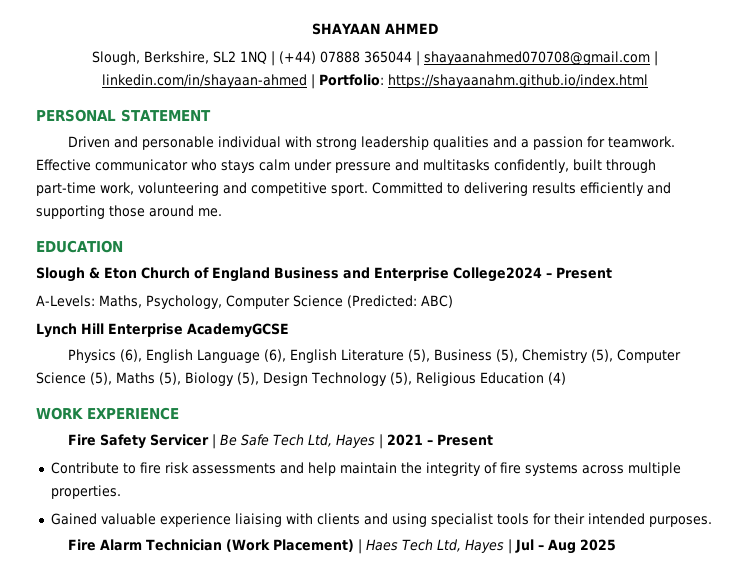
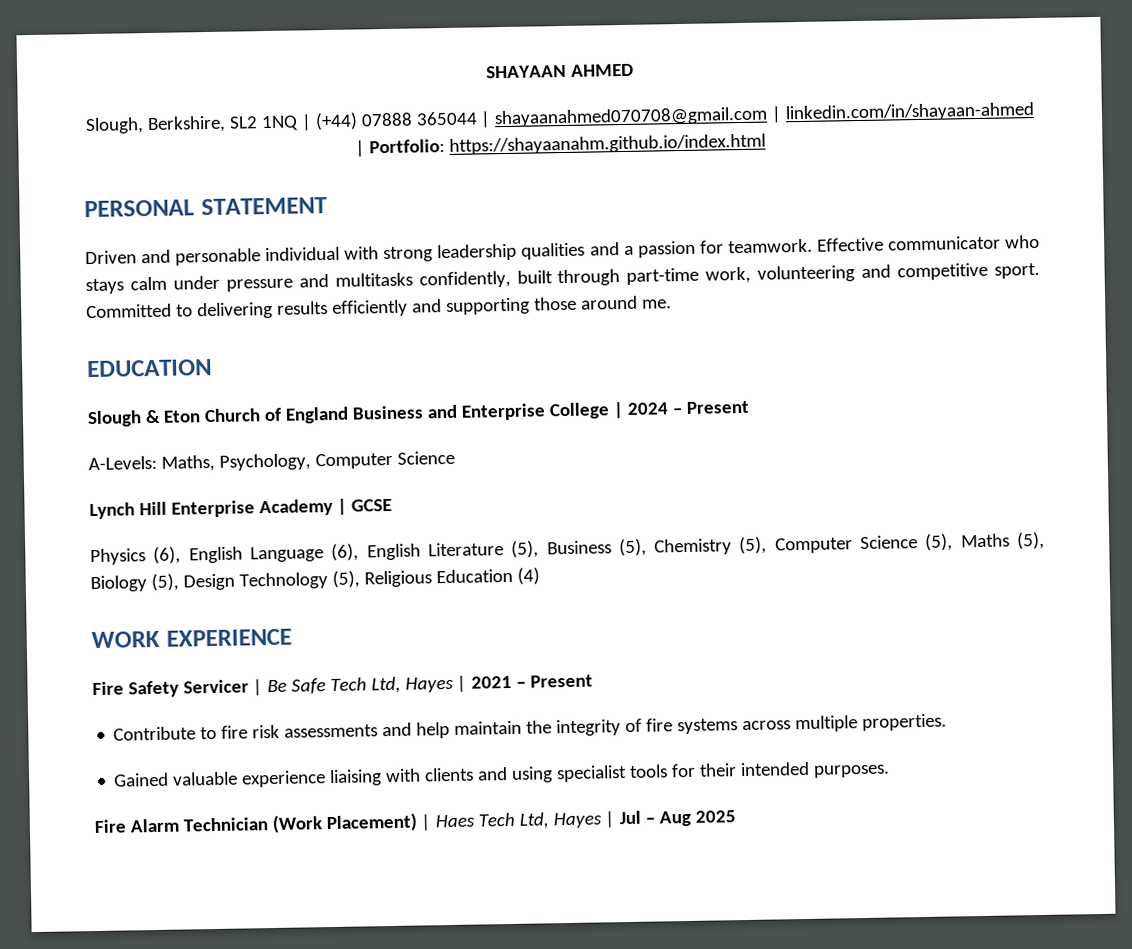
- Slough & Eton Church of England Business and Enterprise College2024 – Present
+ Slough & Eton Church of England Business and Enterprise College | 2024 – Present
- A-Levels: Maths, Psychology, Computer Science (Predicted: ABC)
+ A-Levels: Maths, Psychology, Computer Science
- Lynch Hill Enterprise AcademyGCSE
+ Lynch Hill Enterprise Academy | GCSE

